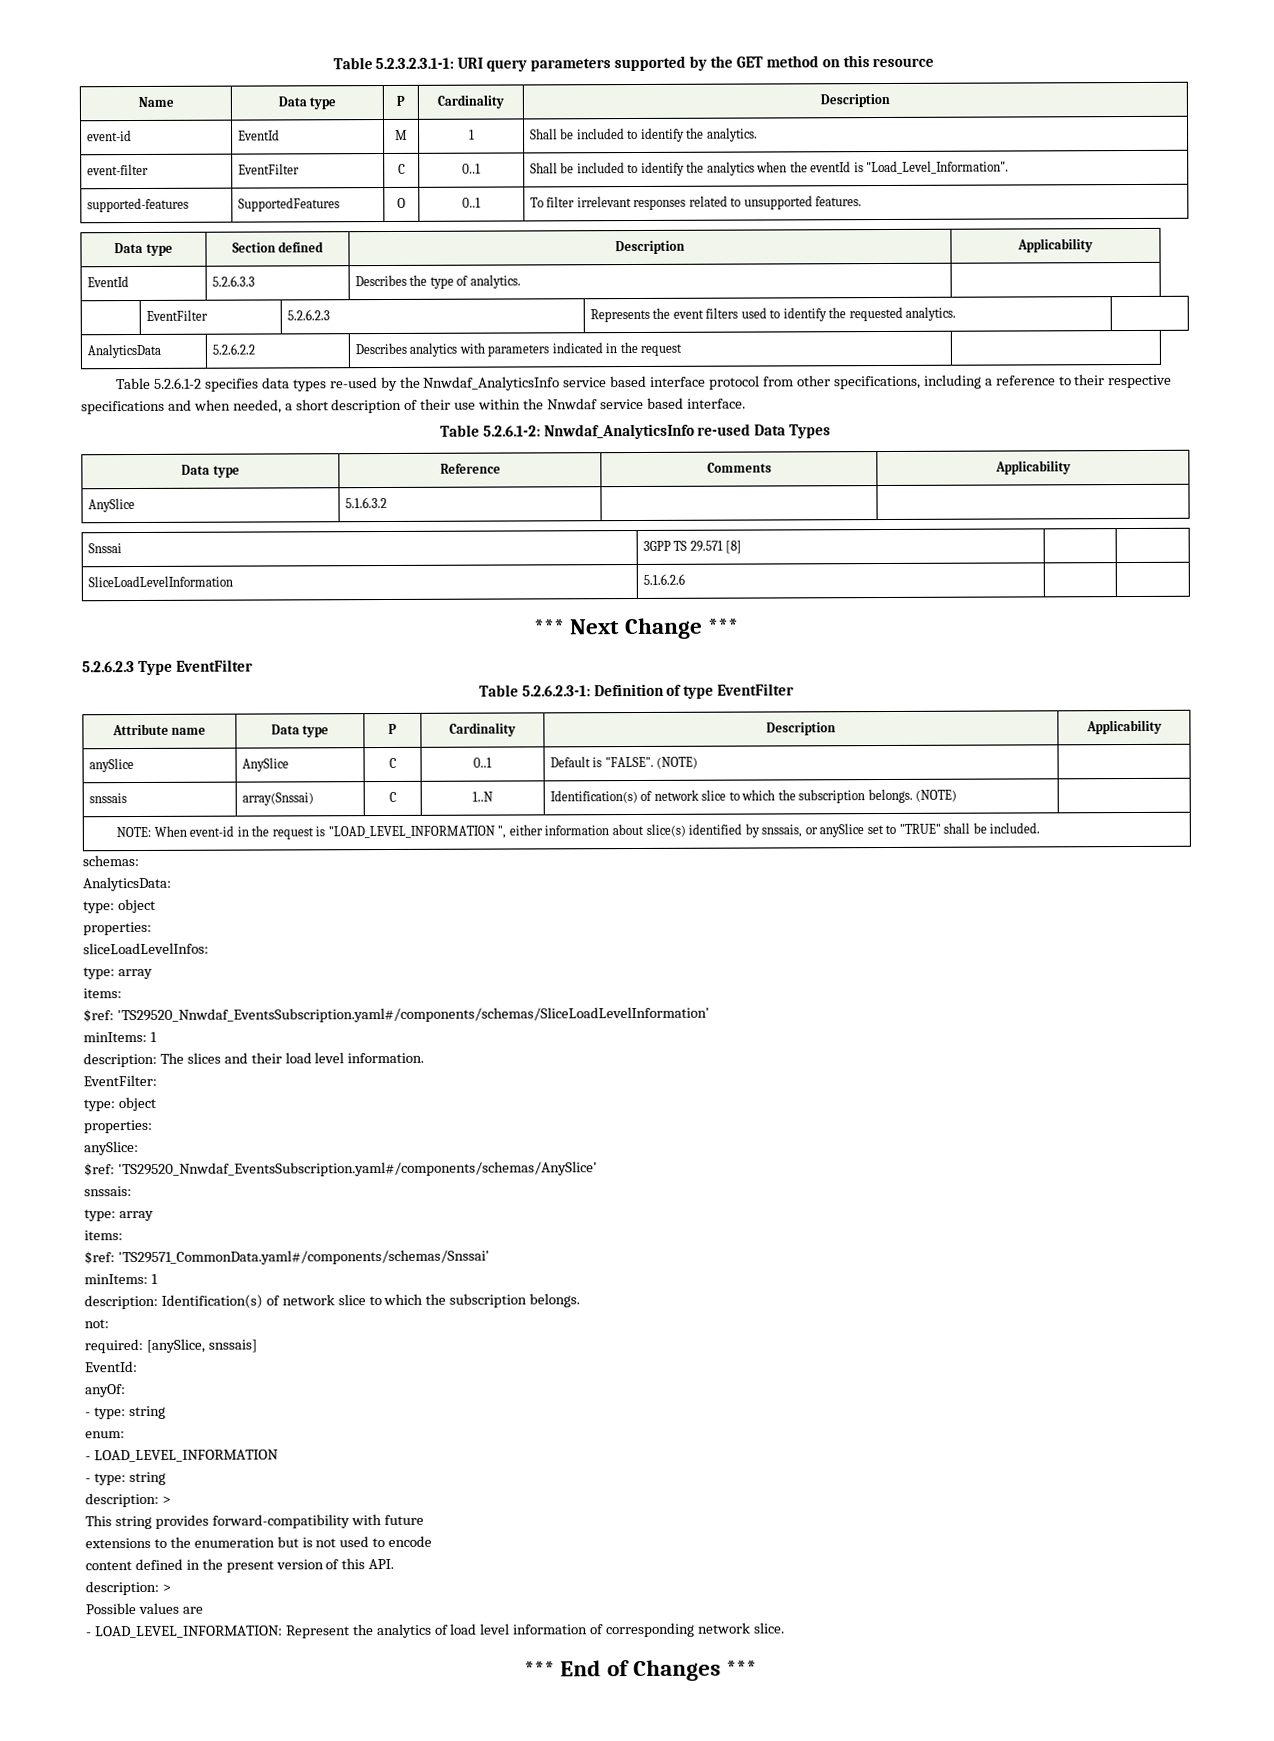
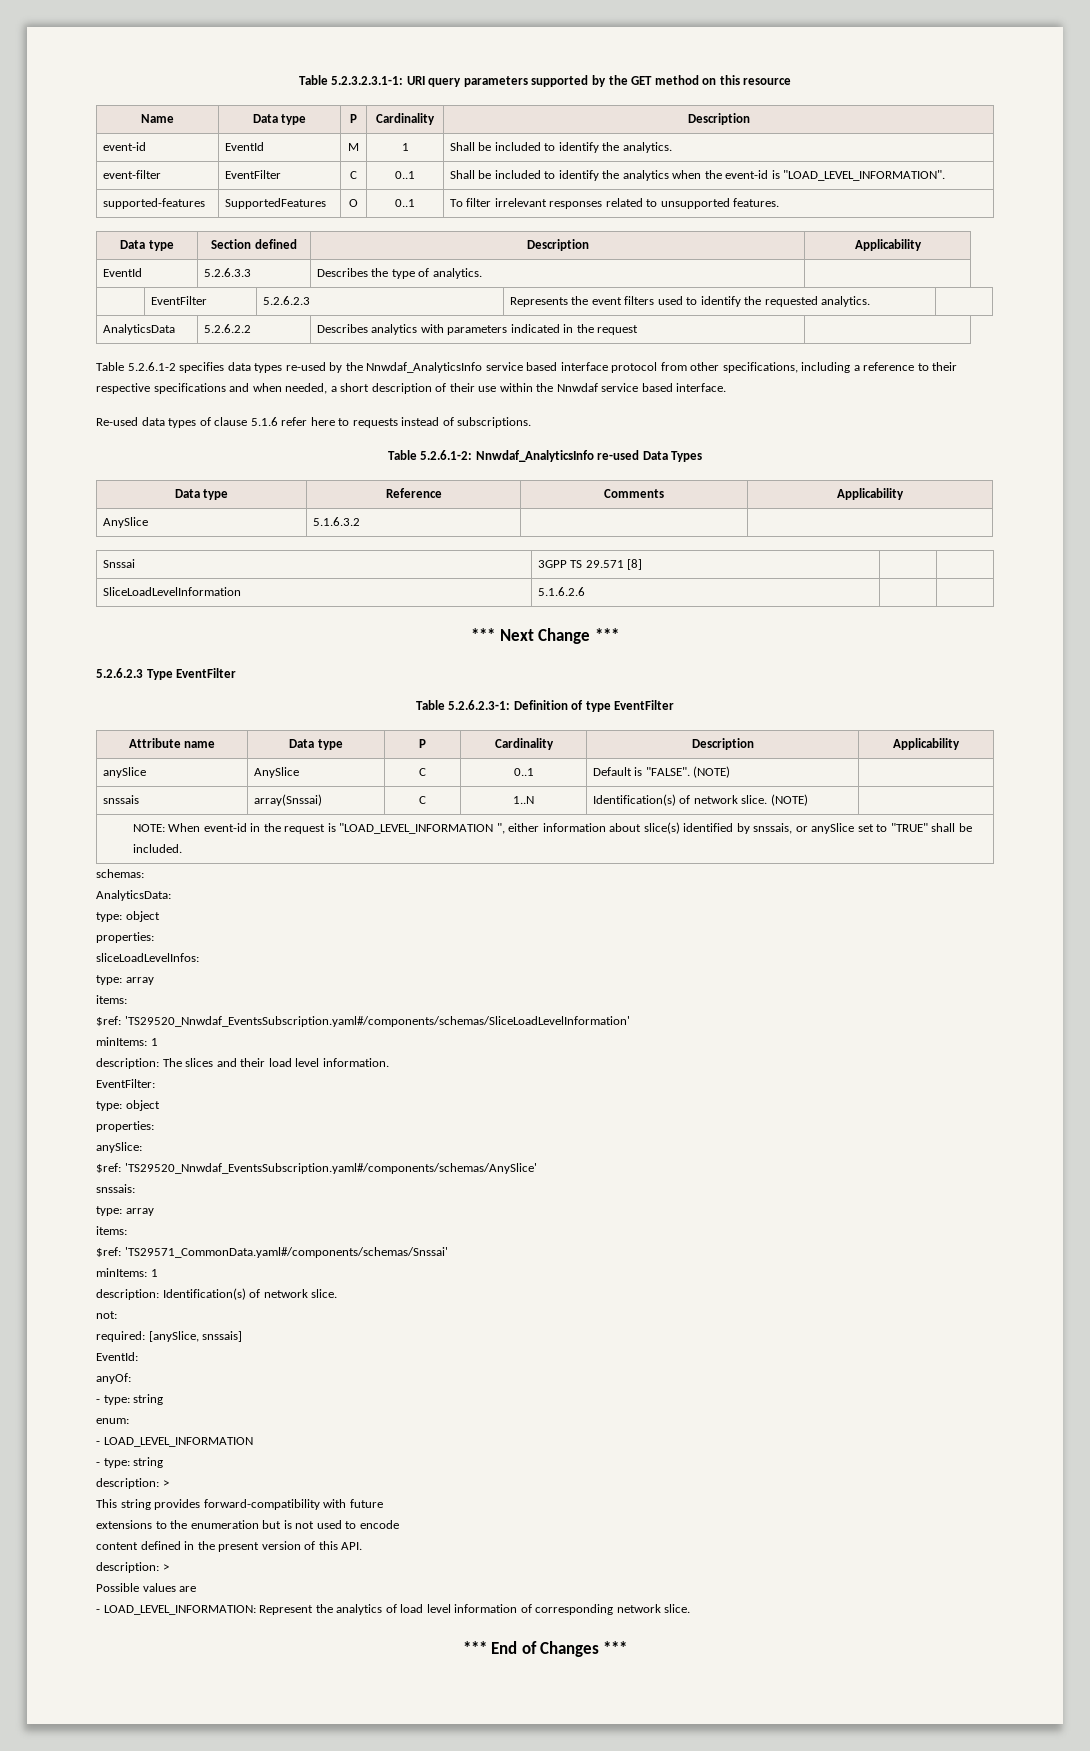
- event-filter | EventFilter | C | 0..1 | Shall be included to identify the analytics when the eventId is "Load_Level_Information".
+ event-filter | EventFilter | C | 0..1 | Shall be included to identify the analytics when the event-id is "LOAD_LEVEL_INFORMATION".
+ Re-used data types of clause 5.1.6 refer here to requests instead of subscriptions.
- snssais | array(Snssai) | C | 1..N | Identification(s) of network slice to which the subscription belongs. (NOTE) |
+ snssais | array(Snssai) | C | 1..N | Identification(s) of network slice. (NOTE) |
- description: Identification(s) of network slice to which the subscription belongs.
+ description: Identification(s) of network slice.

